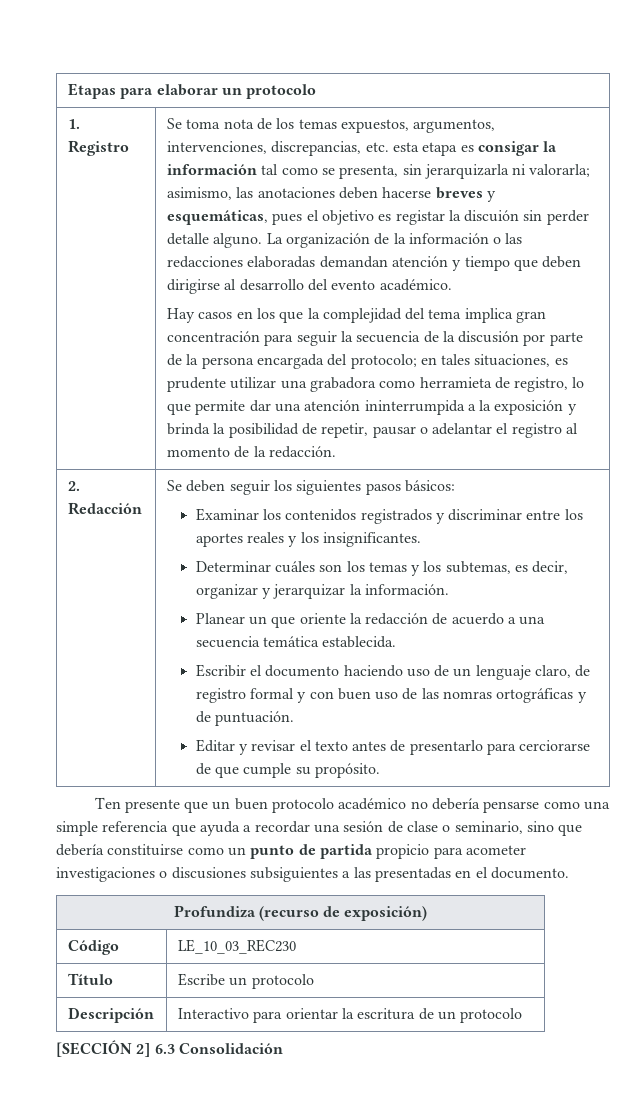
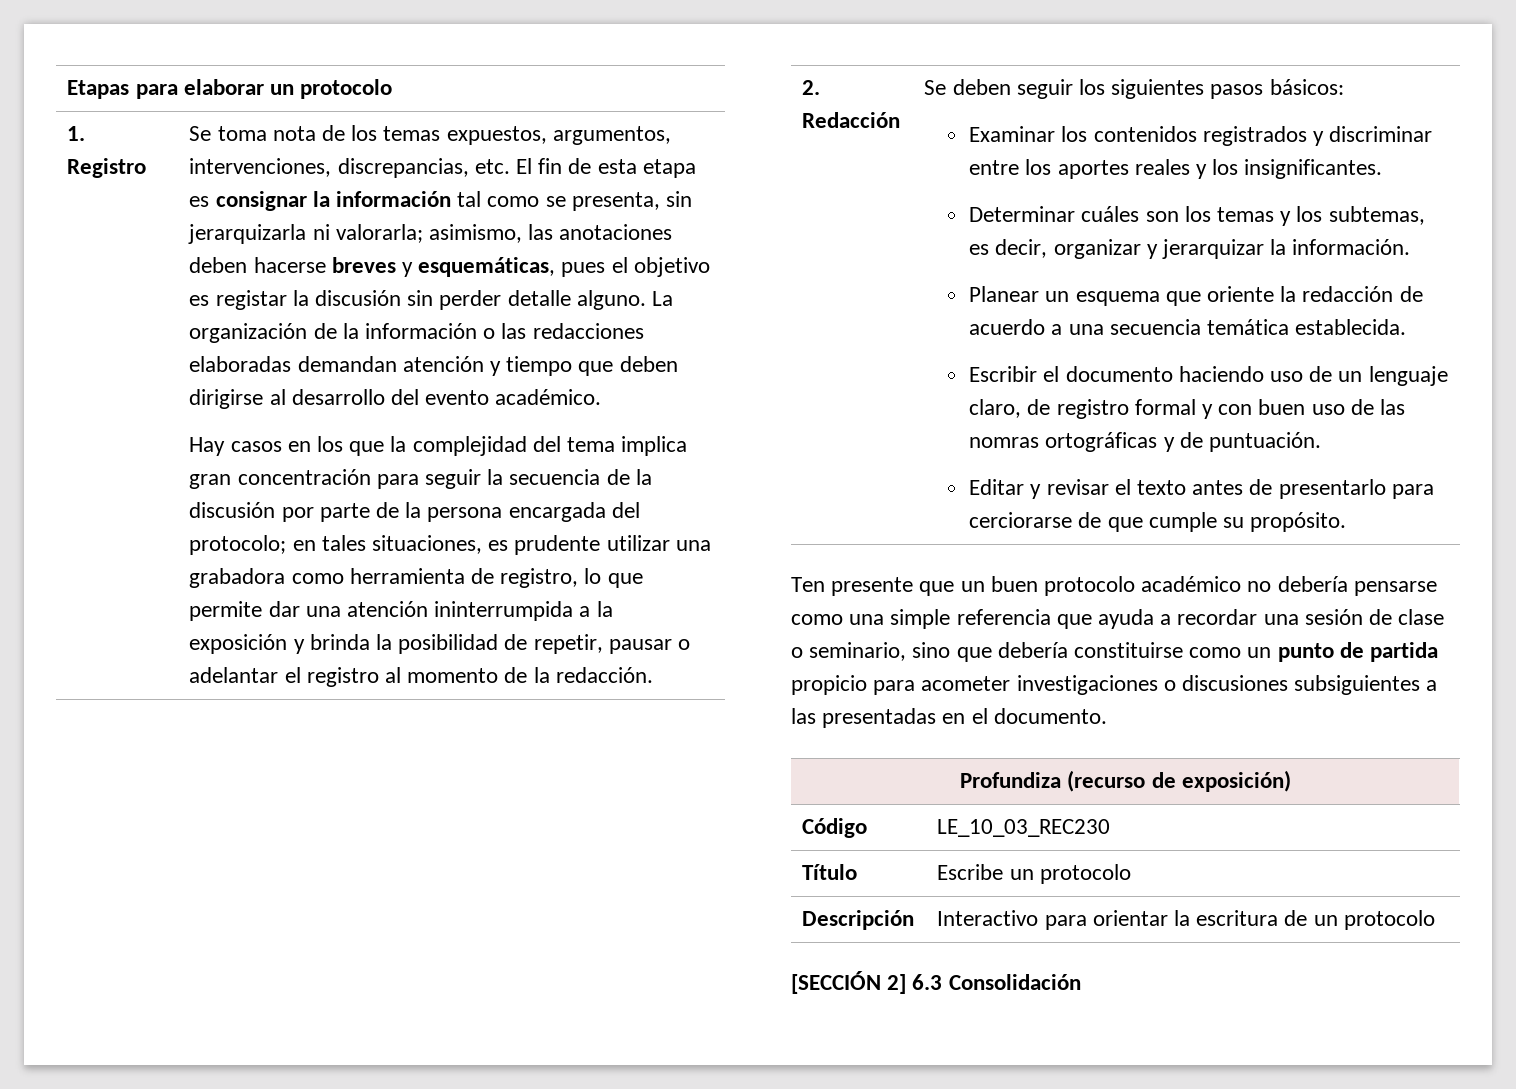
- Se toma nota de los temas expuestos, argumentos, intervenciones, discrepancias, etc. esta etapa es consigar la información tal como se presenta, sin jerarquizarla ni valorarla; asimismo, las anotaciones deben hacerse breves y esquemáticas, pues el objetivo es registar la discuión sin perder detalle alguno.
+ Se toma nota de los temas expuestos, argumentos, intervenciones, discrepancias, etc. El fin de esta etapa es consignar la información tal como se presenta, sin jerarquizarla ni valorarla; asimismo, las anotaciones deben hacerse breves y esquemáticas, pues el objetivo es registar la discusión sin perder detalle alguno.
- en tales situaciones, es prudente utilizar una grabadora como herramieta de registro, lo que permite dar una atención ininterrumpida a la exposición y brinda la posibilidad de repetir, pausar o adelantar el registro al momento de la redacción.
+ en tales situaciones, es prudente utilizar una grabadora como herramienta de registro, lo que permite dar una atención ininterrumpida a la exposición y brinda la posibilidad de repetir, pausar o adelantar el registro al momento de la redacción.
- Planear un que oriente la redacción de acuerdo a una secuencia temática establecida.
+ Planear un esquema que oriente la redacción de acuerdo a una secuencia temática establecida.

